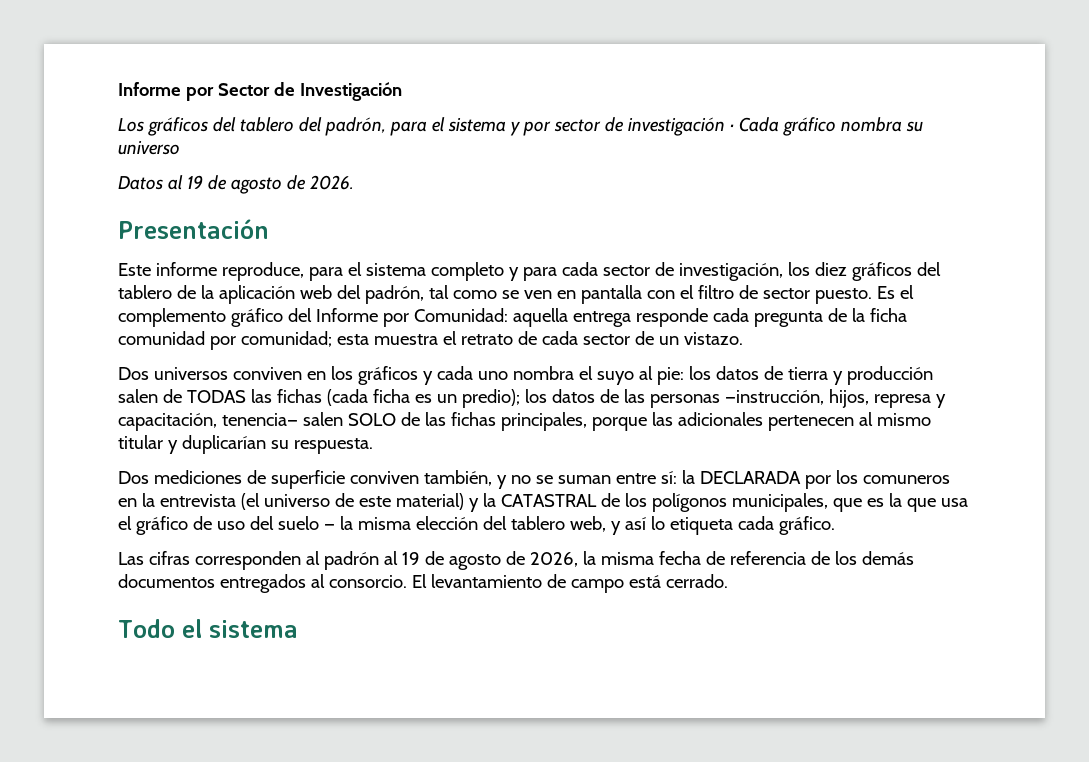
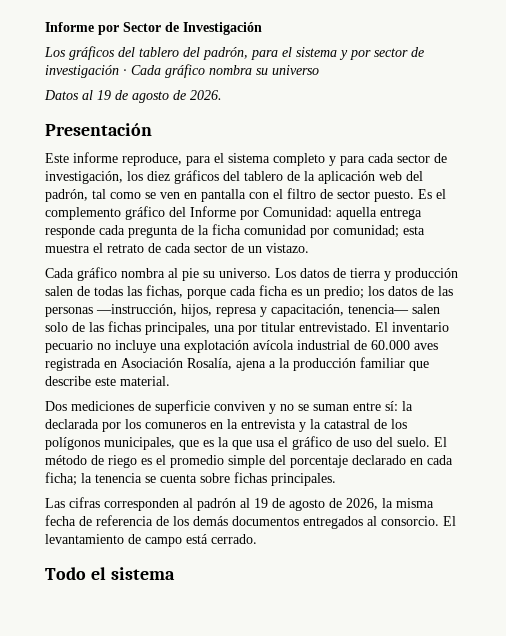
- Dos universos conviven en los gráficos y cada uno nombra el suyo al pie: los datos de tierra y producción salen de TODAS las fichas (cada ficha es un predio); los datos de las personas —instrucción, hijos, represa y capacitación, tenencia— salen SOLO de las fichas principales, porque las adicionales pertenecen al mismo titular y duplicarían su respuesta.
+ Cada gráfico nombra al pie su universo. Los datos de tierra y producción salen de todas las fichas, porque cada ficha es un predio; los datos de las personas —instrucción, hijos, represa y capacitación, tenencia— salen solo de las fichas principales, una por titular entrevistado. El inventario pecuario no incluye una explotación avícola industrial de 60.000 aves registrada en Asociación Rosalía, ajena a la producción familiar que describe este material.
- Dos mediciones de superficie conviven también, y no se suman entre sí: la DECLARADA por los comuneros en la entrevista (el universo de este material) y la CATASTRAL de los polígonos municipales, que es la que usa el gráfico de uso del suelo — la misma elección del tablero web, y así lo etiqueta cada gráfico.
+ Dos mediciones de superficie conviven y no se suman entre sí: la declarada por los comuneros en la entrevista y la catastral de los polígonos municipales, que es la que usa el gráfico de uso del suelo. El método de riego es el promedio simple del porcentaje declarado en cada ficha; la tenencia se cuenta sobre fichas principales.

